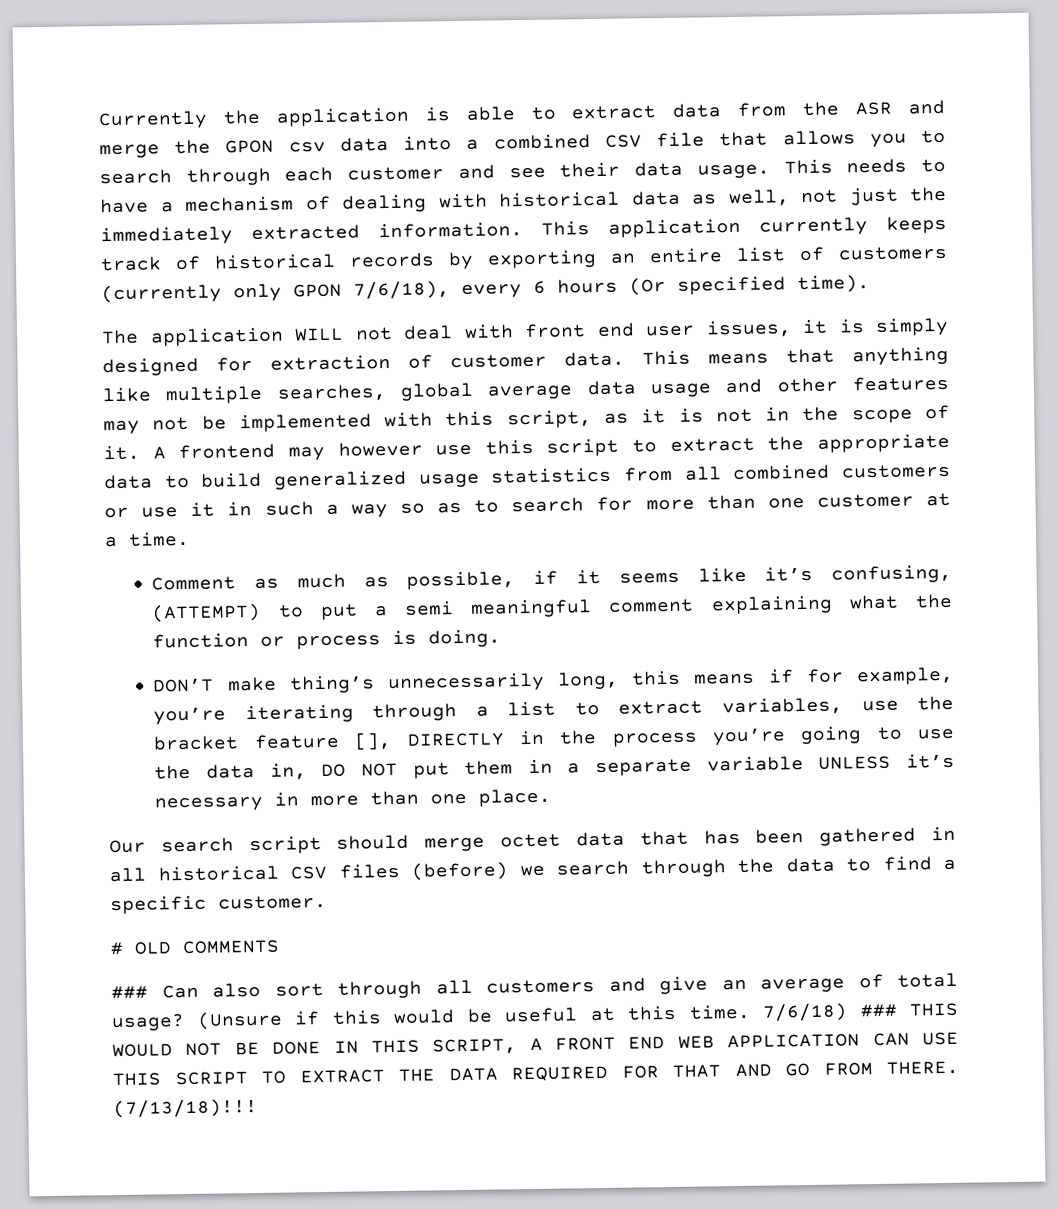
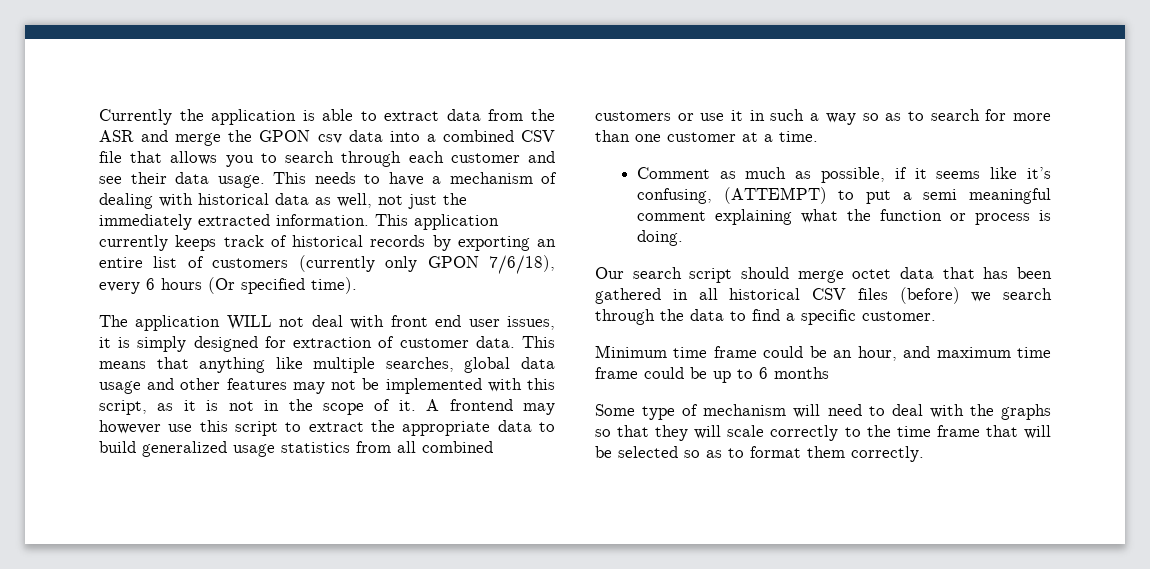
- This means that anything like multiple searches, global average data usage and other features may not be implemented with this script, as it is not in the scope of it.
+ This means that anything like multiple searches, global data usage and other features may not be implemented with this script, as it is not in the scope of it.
- DON’T make thing’s unnecessarily long, this means if for example, you’re iterating through a list to extract variables, use the bracket feature [], DIRECTLY in the process you’re going to use the data in, DO NOT put them in a separate variable UNLESS it’s necessary in more than one place.
- # OLD COMMENTS
- ### Can also sort through all customers and give an average of total usage? (Unsure if this would be useful at this time. 7/6/18) ### THIS WOULD NOT BE DONE IN THIS SCRIPT, A FRONT END WEB APPLICATION CAN USE THIS SCRIPT TO EXTRACT THE DATA REQUIRED FOR THAT AND GO FROM THERE. (7/13/18)!!!
+ Minimum time frame could be an hour, and maximum time frame could be up to 6 months
+ Some type of mechanism will need to deal with the graphs so that they will scale correctly to the time frame that will be selected so as to format them correctly.

